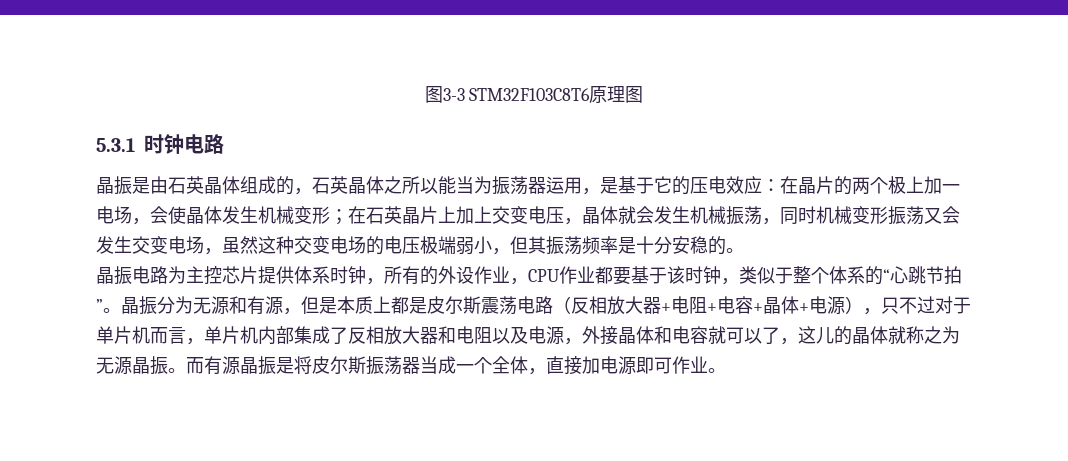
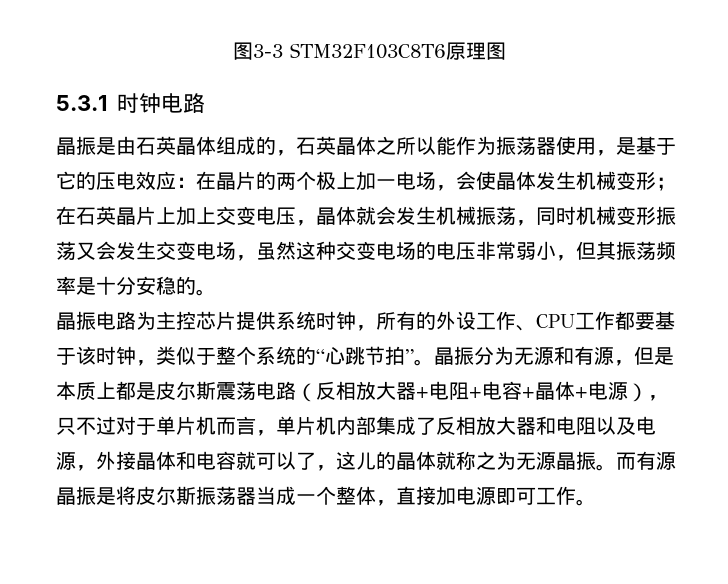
- 晶振是由石英晶体组成的，石英晶体之所以能当为振荡器运用，是基于它的压电效应：
+ 晶振是由石英晶体组成的，石英晶体之所以能作为振荡器使用，是基于它的压电效应：
- 在石英晶片上加上交变电压，晶体就会发生机械振荡，同时机械变形振荡又会发生交变电场，虽然这种交变电场的电压极端弱小，但其振荡频率是十分安稳的。
+ 在石英晶片上加上交变电压，晶体就会发生机械振荡，同时机械变形振荡又会发生交变电场，虽然这种交变电场的电压非常弱小，但其振荡频率是十分安稳的。
- 晶振电路为主控芯片提供体系时钟，所有的外设作业，CPU作业都要基于该时钟，类似于整个体系的“心跳节拍”。
+ 晶振电路为主控芯片提供系统时钟，所有的外设工作、CPU工作都要基于该时钟，类似于整个系统的“心跳节拍”。
- 而有源晶振是将皮尔斯振荡器当成一个全体，直接加电源即可作业。
+ 而有源晶振是将皮尔斯振荡器当成一个整体，直接加电源即可工作。

